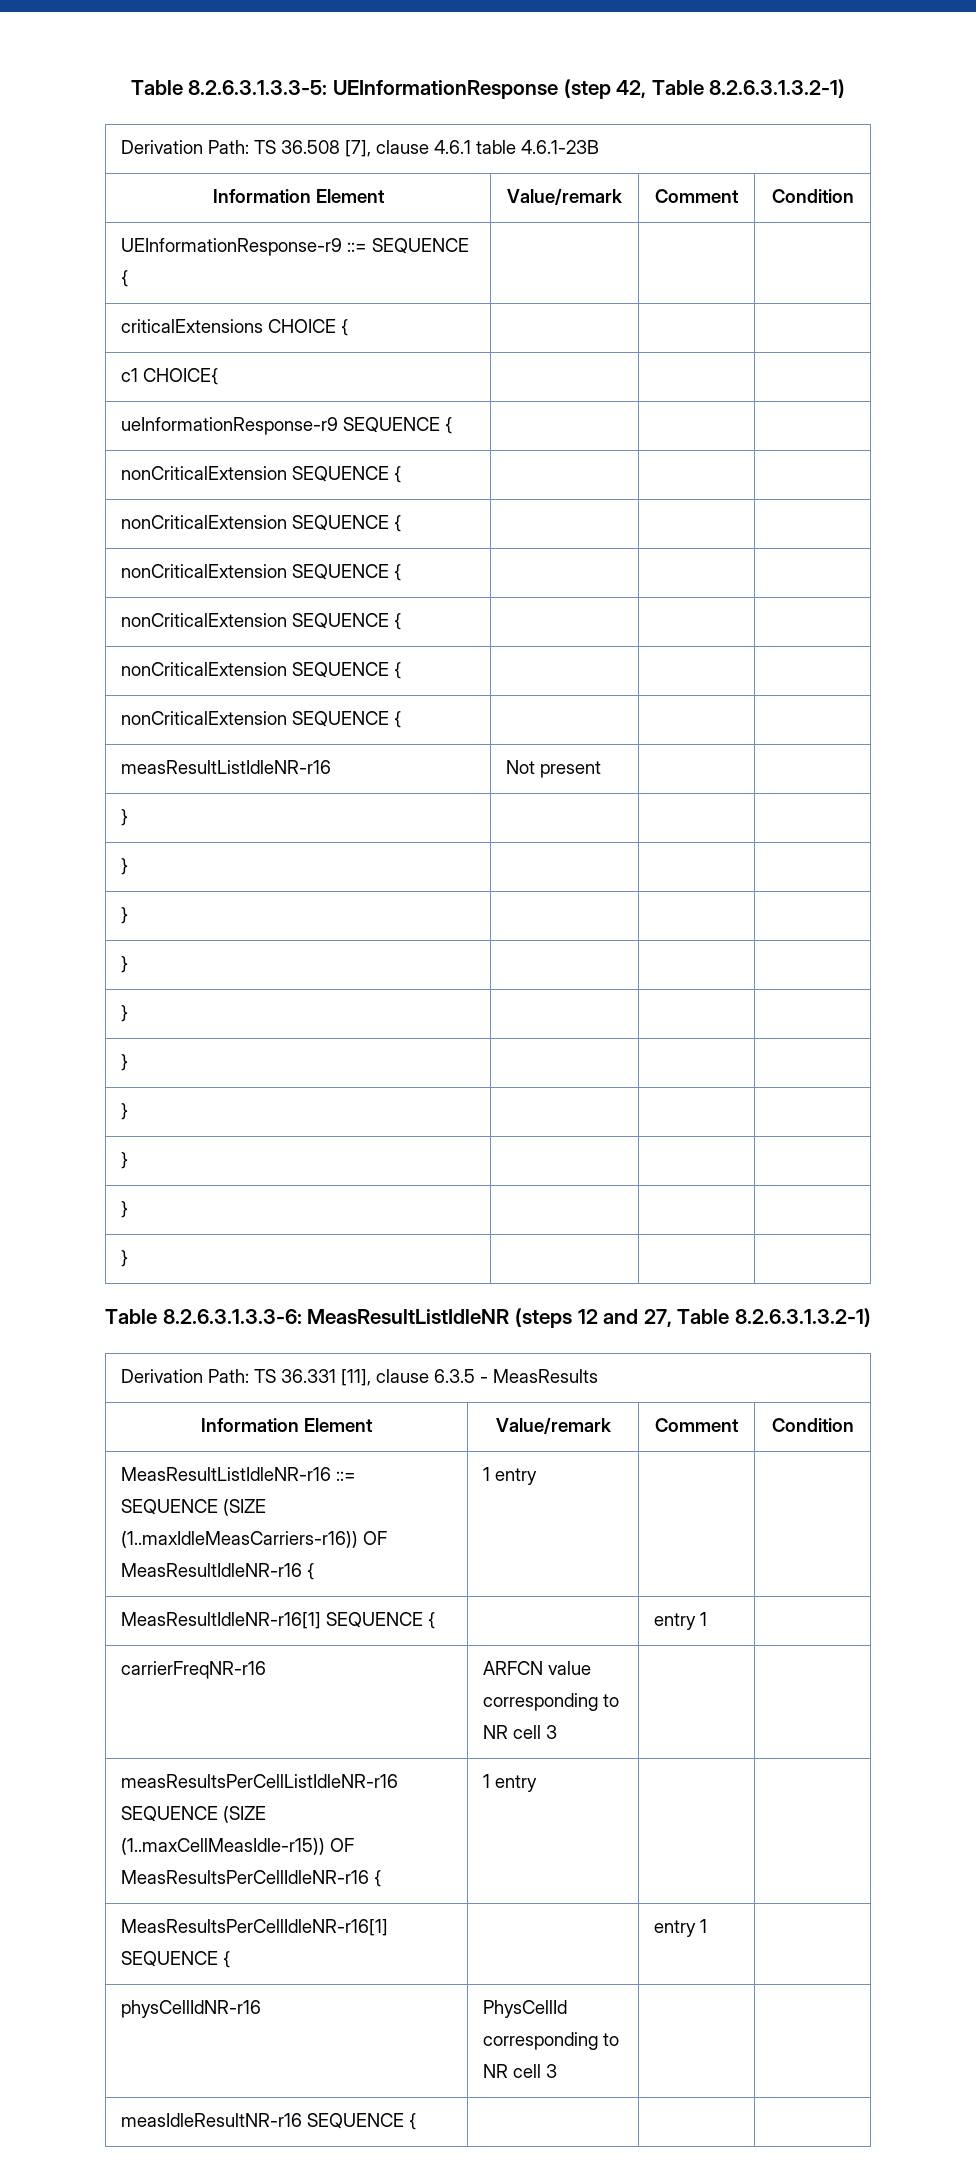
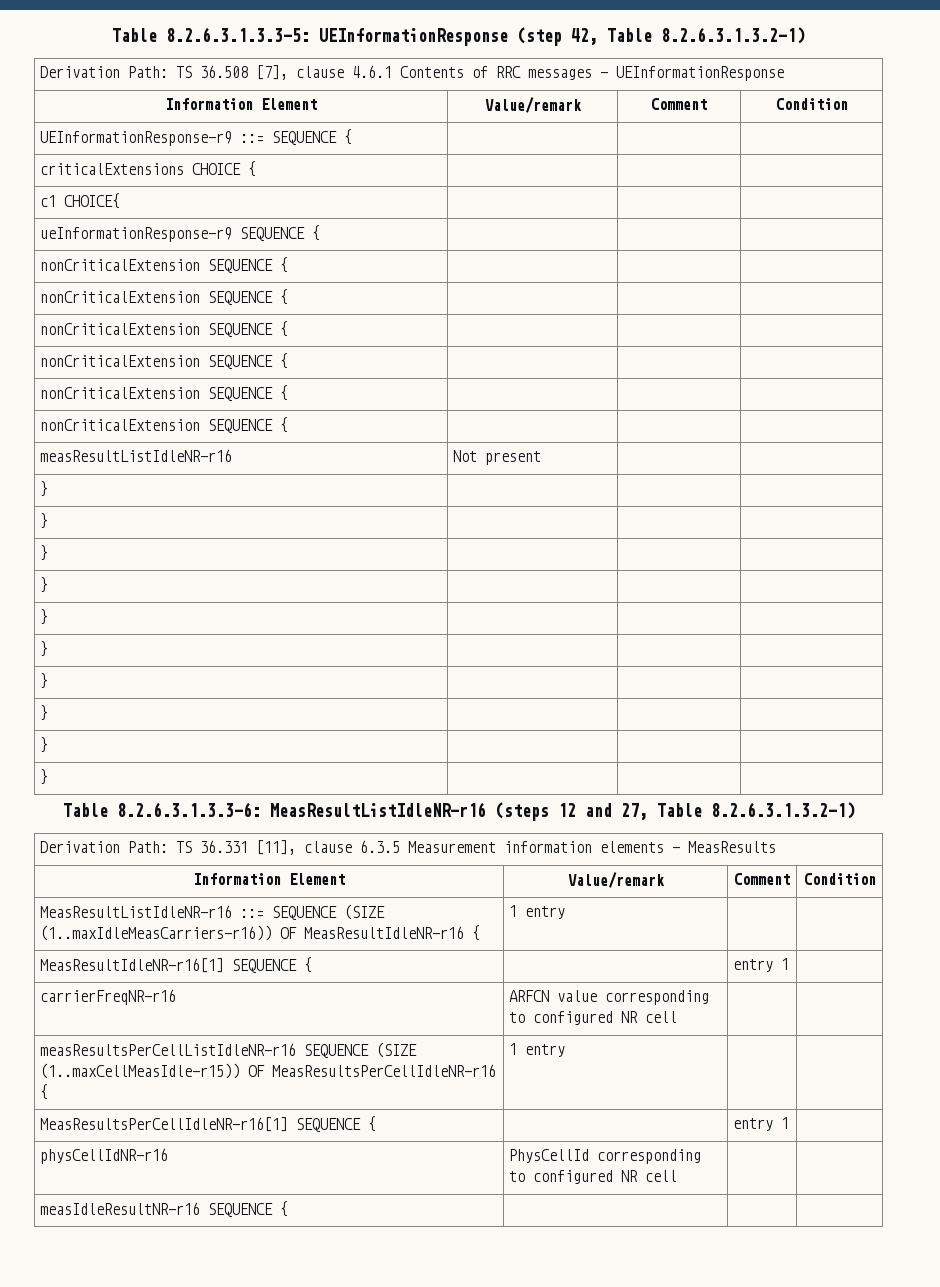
- Derivation Path: TS 36.508 [7], clause 4.6.1 table 4.6.1-23B
+ Derivation Path: TS 36.508 [7], clause 4.6.1 Contents of RRC messages - UEInformationResponse
- Table 8.2.6.3.1.3.3-6: MeasResultListIdleNR (steps 12 and 27, Table 8.2.6.3.1.3.2-1)
+ Table 8.2.6.3.1.3.3-6: MeasResultListIdleNR-r16 (steps 12 and 27, Table 8.2.6.3.1.3.2-1)
- Derivation Path: TS 36.331 [11], clause 6.3.5 - MeasResults
+ Derivation Path: TS 36.331 [11], clause 6.3.5 Measurement information elements - MeasResults
- carrierFreqNR-r16 | ARFCN value corresponding to NR cell 3 | |
+ carrierFreqNR-r16 | ARFCN value corresponding to configured NR cell | |
- physCellIdNR-r16 | PhysCellId corresponding to NR cell 3 | |
+ physCellIdNR-r16 | PhysCellId corresponding to configured NR cell | |

